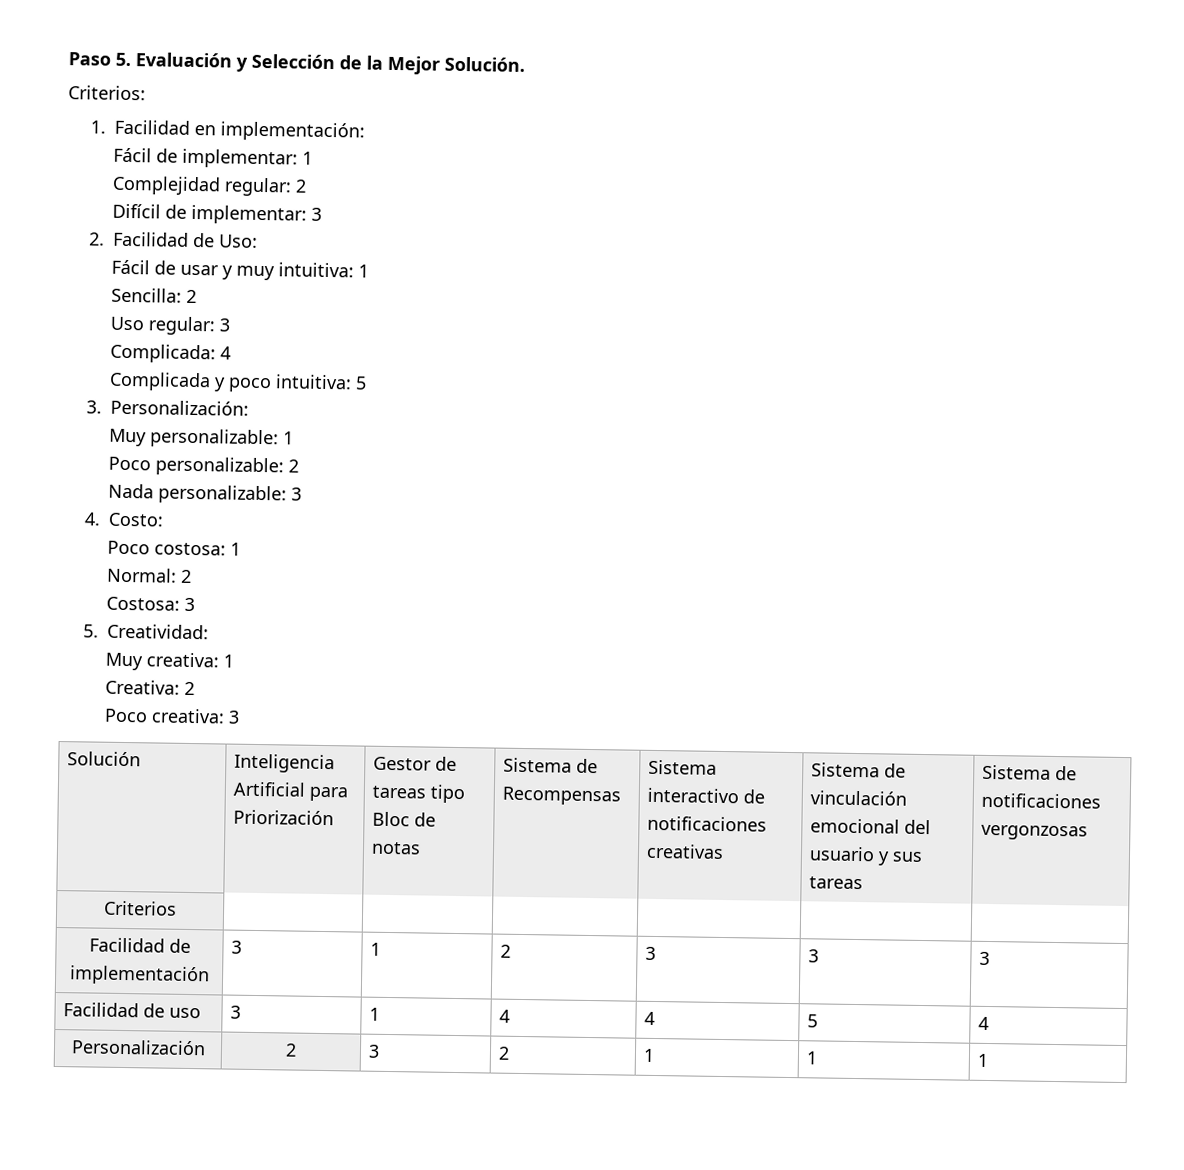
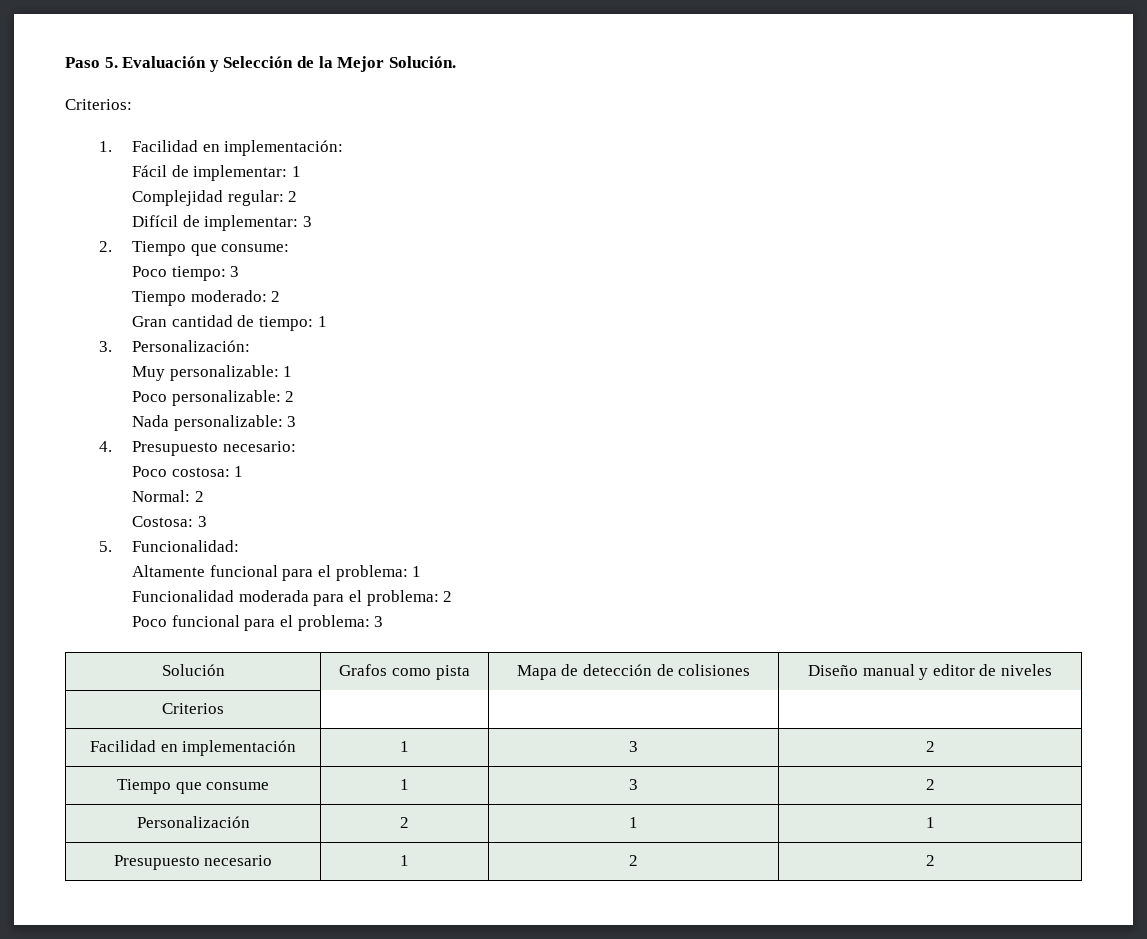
- 2. Facilidad de Uso:
- Fácil de usar y muy intuitiva: 1
- Sencilla: 2
- Uso regular: 3
- Complicada: 4
- Complicada y poco intuitiva: 5
+ 2. Tiempo que consume:
+ Poco tiempo: 3
+ Tiempo moderado: 2
+ Gran cantidad de tiempo: 1
- 4. Costo:
+ 4. Presupuesto necesario:
- 5. Creatividad:
- Muy creativa: 1
- Creativa: 2
- Poco creativa: 3
- Solución | Inteligencia Artificial para Priorización | Gestor de tareas tipo Bloc de notas | Sistema de Recompensas | Sistema interactivo de notificaciones creativas | Sistema de vinculación emocional del usuario y sus tareas | Sistema de notificaciones vergonzosas
+ 5. Funcionalidad:
+ Altamente funcional para el problema: 1
+ Funcionalidad moderada para el problema: 2
+ Poco funcional para el problema: 3
+ Solución | Grafos como pista | Mapa de detección de colisiones | Diseño manual y editor de niveles
- Criterios | | | | | |
- Facilidad de implementación | 3 | 1 | 2 | 3 | 3 | 3
- Facilidad de uso | 3 | 1 | 4 | 4 | 5 | 4
+ Criterios | | |
+ Facilidad en implementación | 1 | 3 | 2
+ Tiempo que consume | 1 | 3 | 2
- Personalización | 2 | 3 | 2 | 1 | 1 | 1
+ Personalización | 2 | 1 | 1
+ Presupuesto necesario | 1 | 2 | 2

